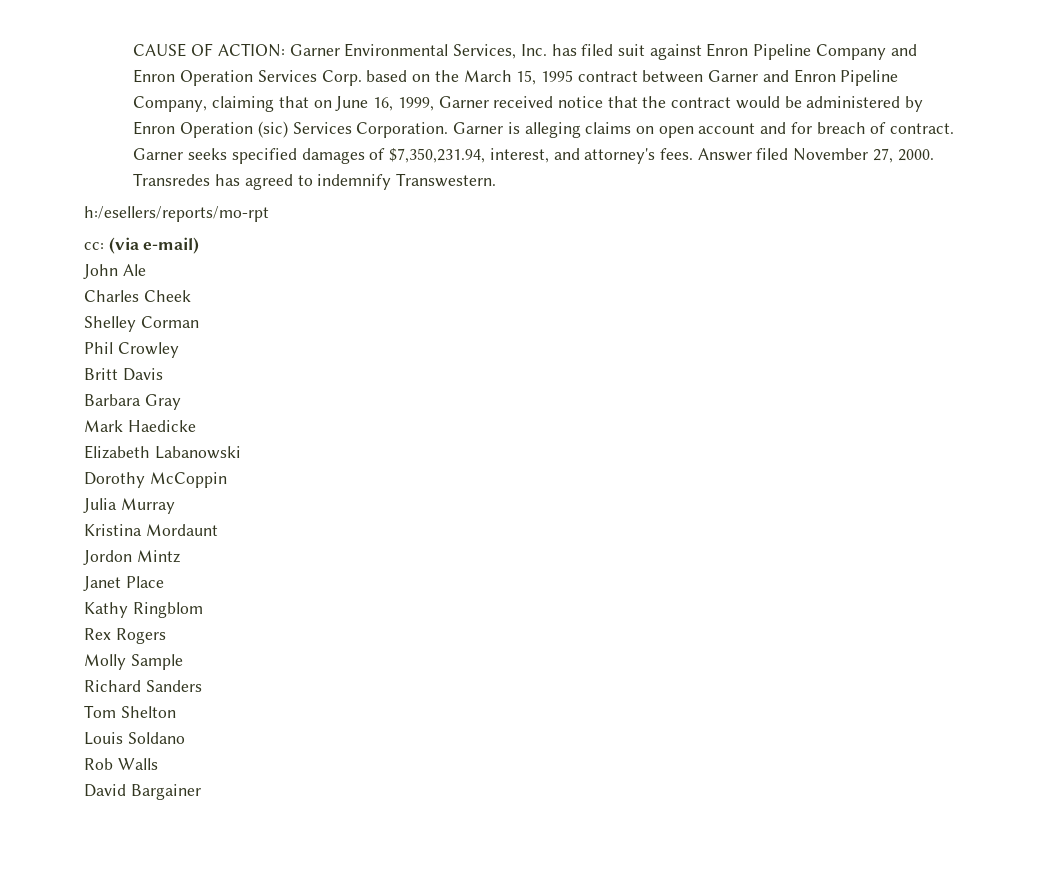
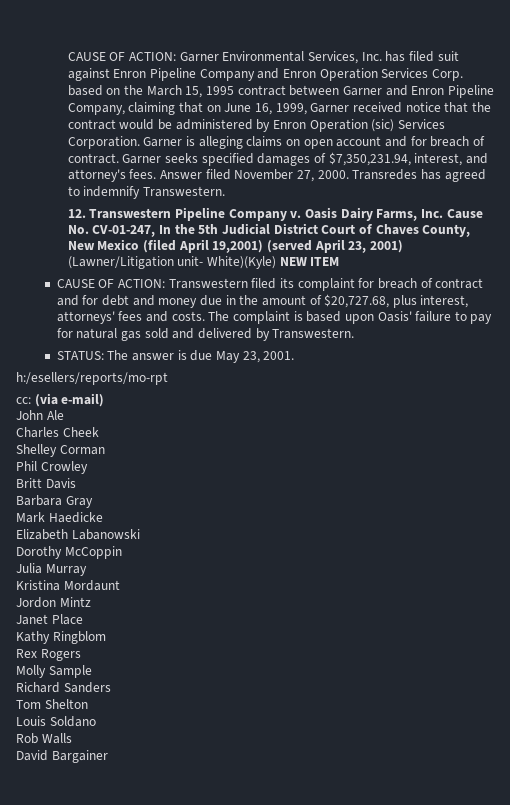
+ 12. Transwestern Pipeline Company v. Oasis Dairy Farms, Inc. Cause No. CV-01-247, In the 5th Judicial District Court of Chaves County, New Mexico (filed April 19,2001) (served April 23, 2001) (Lawner/Litigation unit- White)(Kyle) NEW ITEM
+ CAUSE OF ACTION: Transwestern filed its complaint for breach of contract and for debt and money due in the amount of $20,727.68, plus interest, attorneys' fees and costs. The complaint is based upon Oasis' failure to pay for natural gas sold and delivered by Transwestern.
+ STATUS: The answer is due May 23, 2001.

